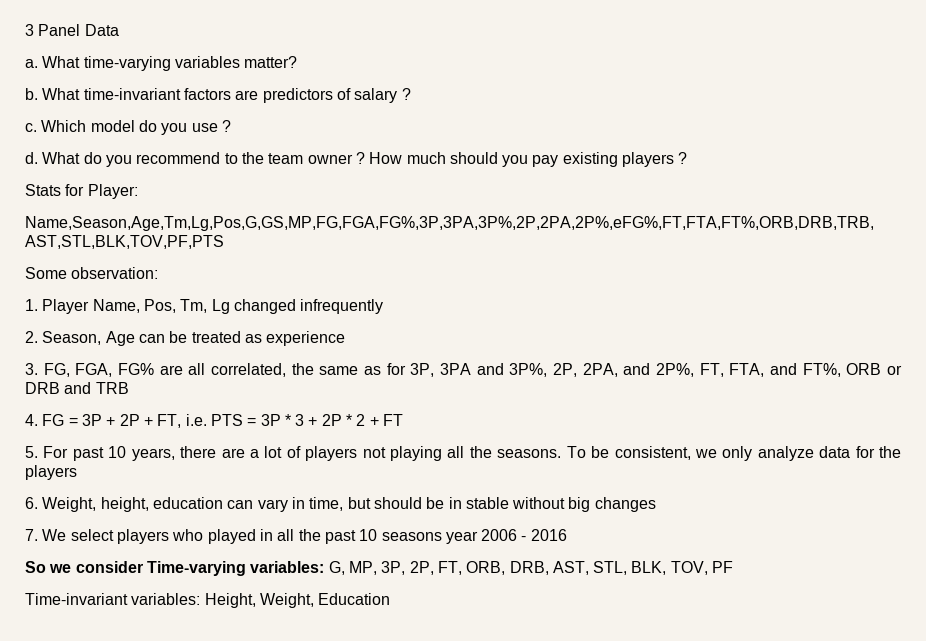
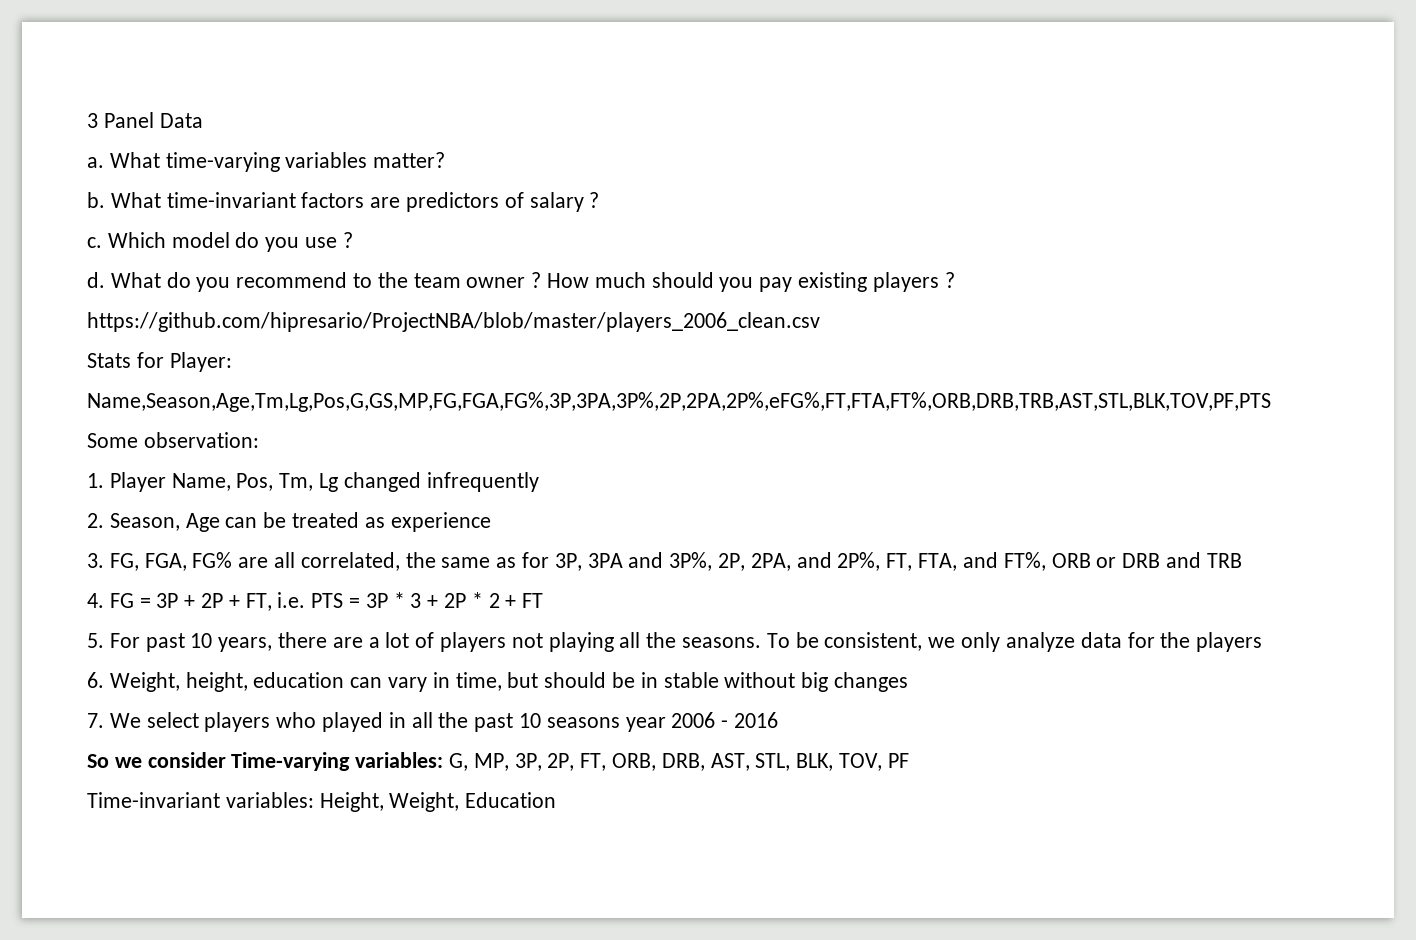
+ https://github.com/hipresario/ProjectNBA/blob/master/players_2006_clean.csv

